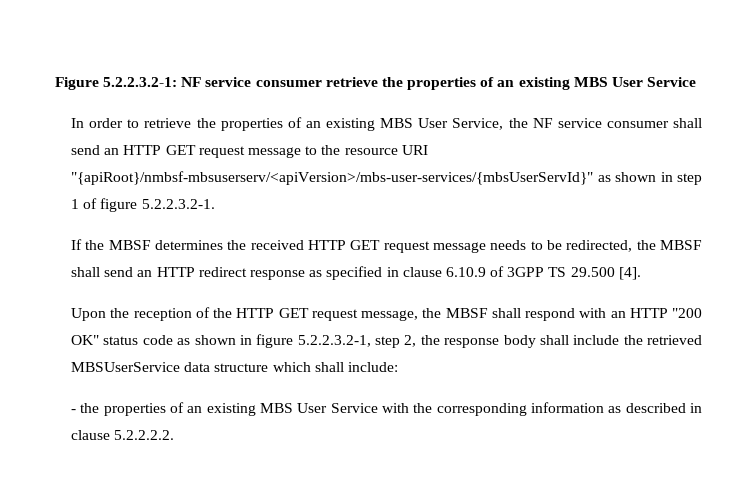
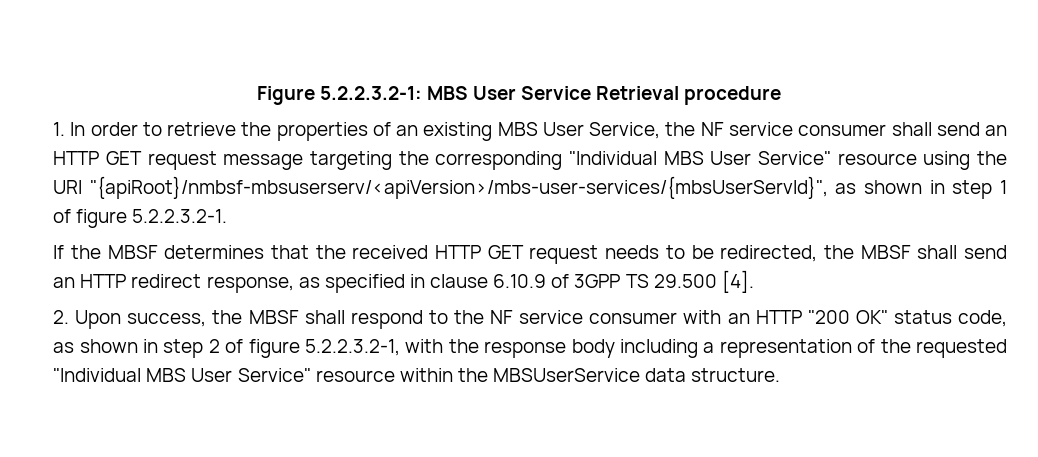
- Figure 5.2.2.3.2-1: NF service consumer retrieve the properties of an existing MBS User Service
- In order to retrieve the properties of an existing MBS User Service, the NF service consumer shall send an HTTP GET request message to the resource URI "{apiRoot}/nmbsf-mbsuserserv/<apiVersion>/mbs-user-services/{mbsUserServId}" as shown in step 1 of figure 5.2.2.3.2-1.
+ Figure 5.2.2.3.2-1: MBS User Service Retrieval procedure
+ 1. In order to retrieve the properties of an existing MBS User Service, the NF service consumer shall send an HTTP GET request message targeting the corresponding "Individual MBS User Service" resource using the URI "{apiRoot}/nmbsf-mbsuserserv/<apiVersion>/mbs-user-services/{mbsUserServId}", as shown in step 1 of figure 5.2.2.3.2-1.
- If the MBSF determines the received HTTP GET request message needs to be redirected, the MBSF shall send an HTTP redirect response as specified in clause 6.10.9 of 3GPP TS 29.500 [4].
+ If the MBSF determines that the received HTTP GET request needs to be redirected, the MBSF shall send an HTTP redirect response, as specified in clause 6.10.9 of 3GPP TS 29.500 [4].
- Upon the reception of the HTTP GET request message, the MBSF shall respond with an HTTP "200 OK" status code as shown in figure 5.2.2.3.2-1, step 2, the response body shall include the retrieved MBSUserService data structure which shall include:
- - the properties of an existing MBS User Service with the corresponding information as described in clause 5.2.2.2.2.
+ 2. Upon success, the MBSF shall respond to the NF service consumer with an HTTP "200 OK" status code, as shown in step 2 of figure 5.2.2.3.2-1, with the response body including a representation of the requested "Individual MBS User Service" resource within the MBSUserService data structure.

